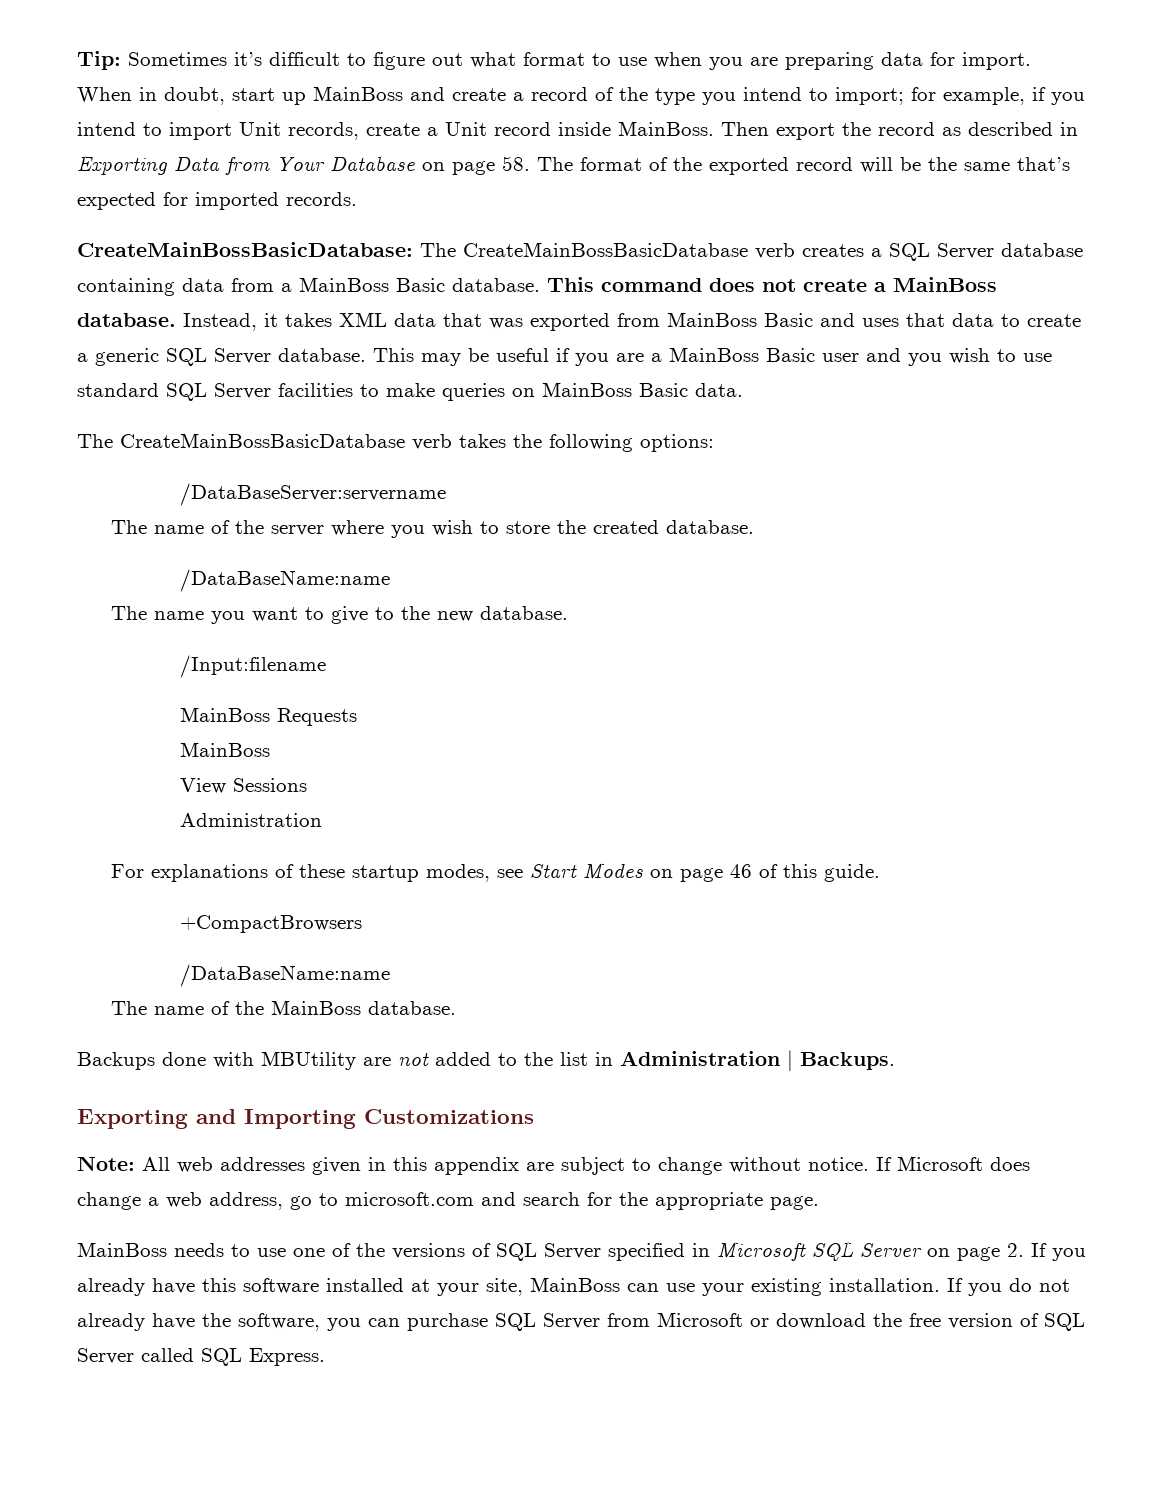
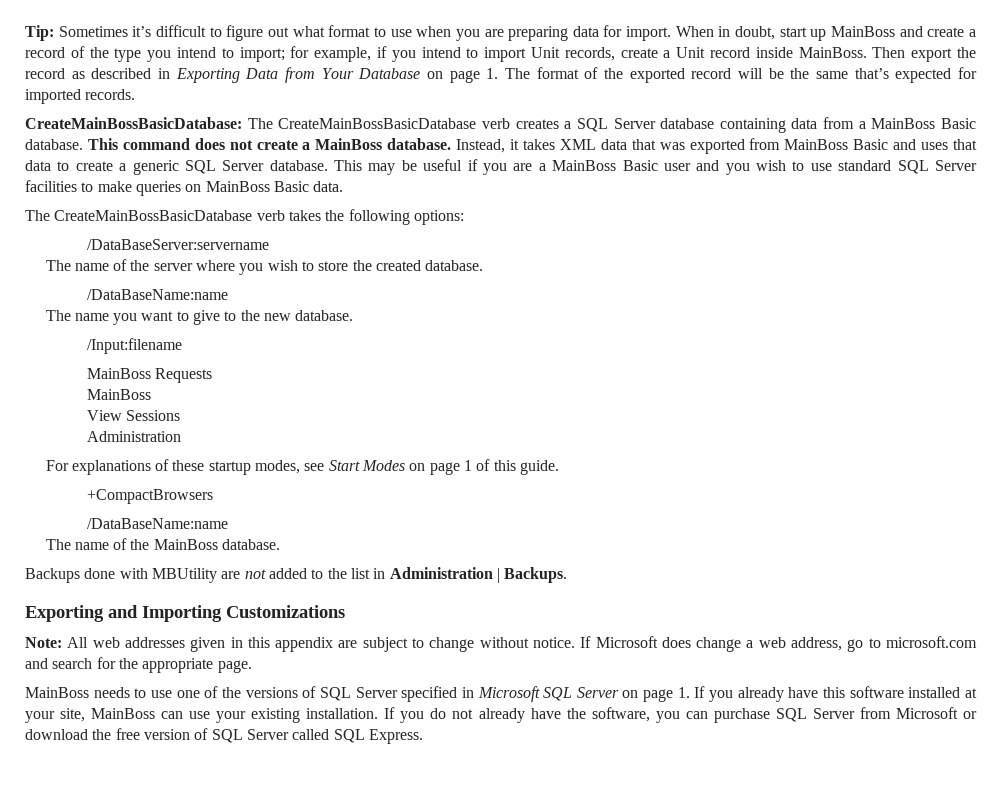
- Then export the record as described in Exporting Data from Your Database on page 58. The format of the exported record will be the same that’s expected for imported records.
+ Then export the record as described in Exporting Data from Your Database on page 1. The format of the exported record will be the same that’s expected for imported records.
- For explanations of these startup modes, see Start Modes on page 46 of this guide.
+ For explanations of these startup modes, see Start Modes on page 1 of this guide.
- MainBoss needs to use one of the versions of SQL Server specified in Microsoft SQL Server on page 2. If you already have this software installed at your site, MainBoss can use your existing installation.
+ MainBoss needs to use one of the versions of SQL Server specified in Microsoft SQL Server on page 1. If you already have this software installed at your site, MainBoss can use your existing installation.

